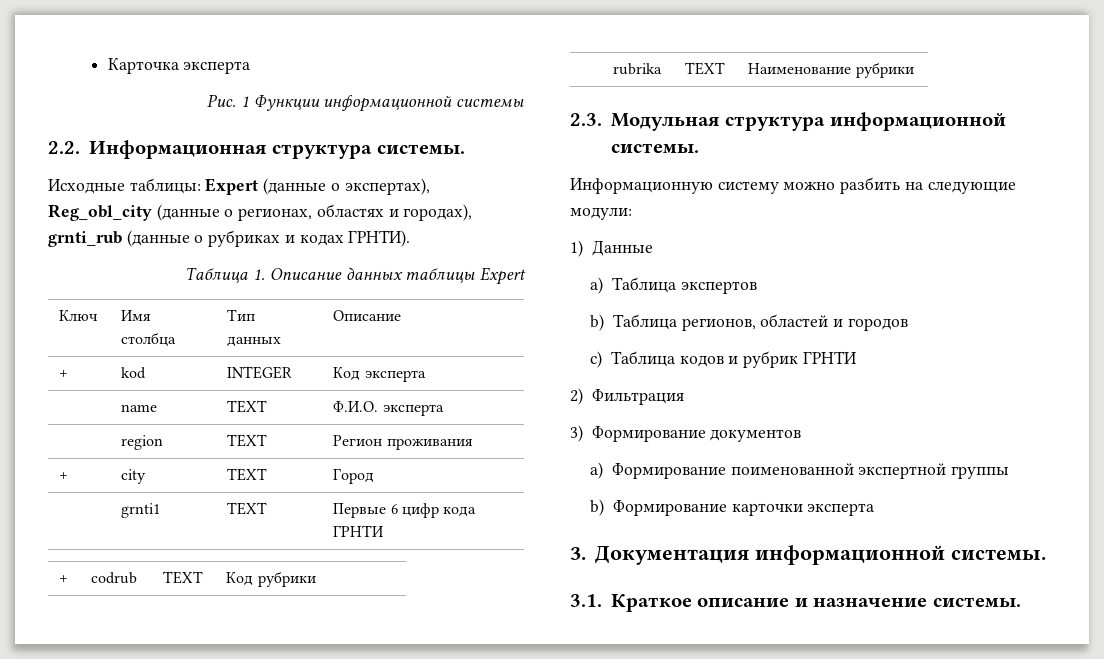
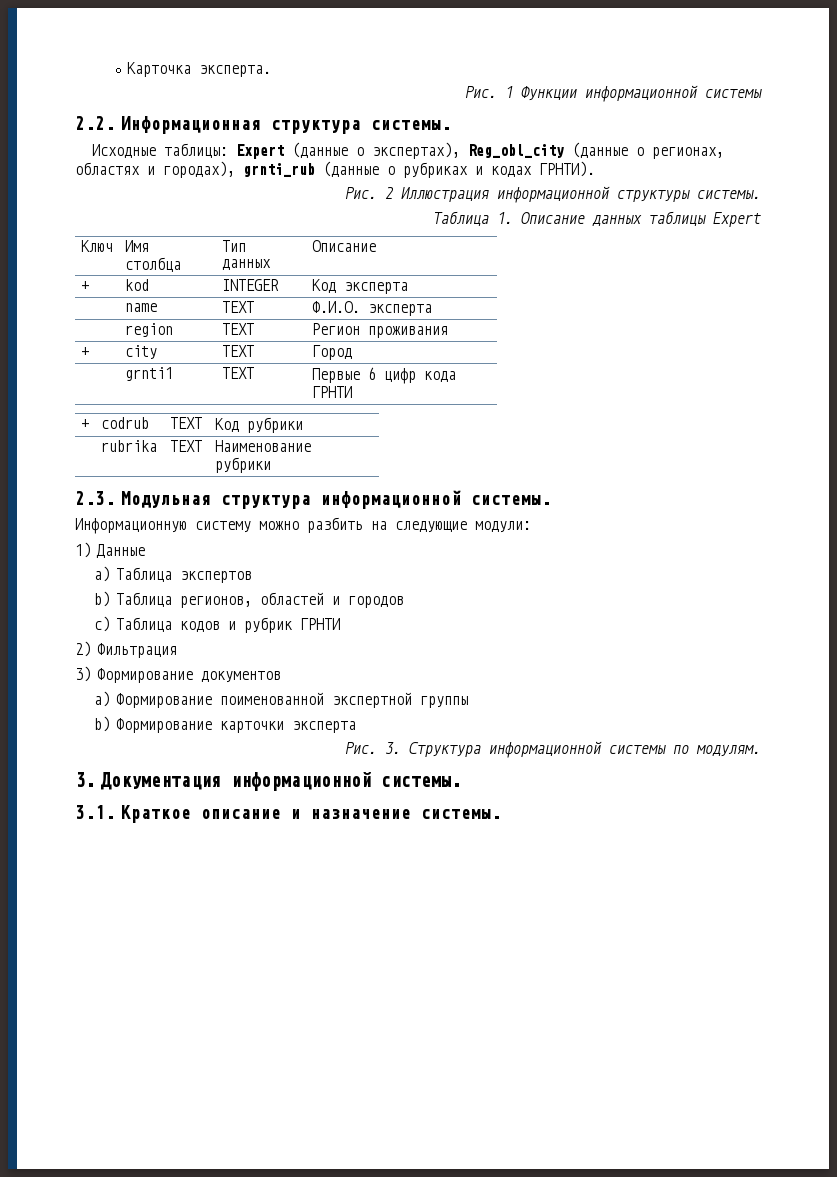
- Карточка эксперта
+ Карточка эксперта.
+ Рис. 2 Иллюстрация информационной структуры системы.
+ Рис. 3. Структура информационной системы по модулям.

